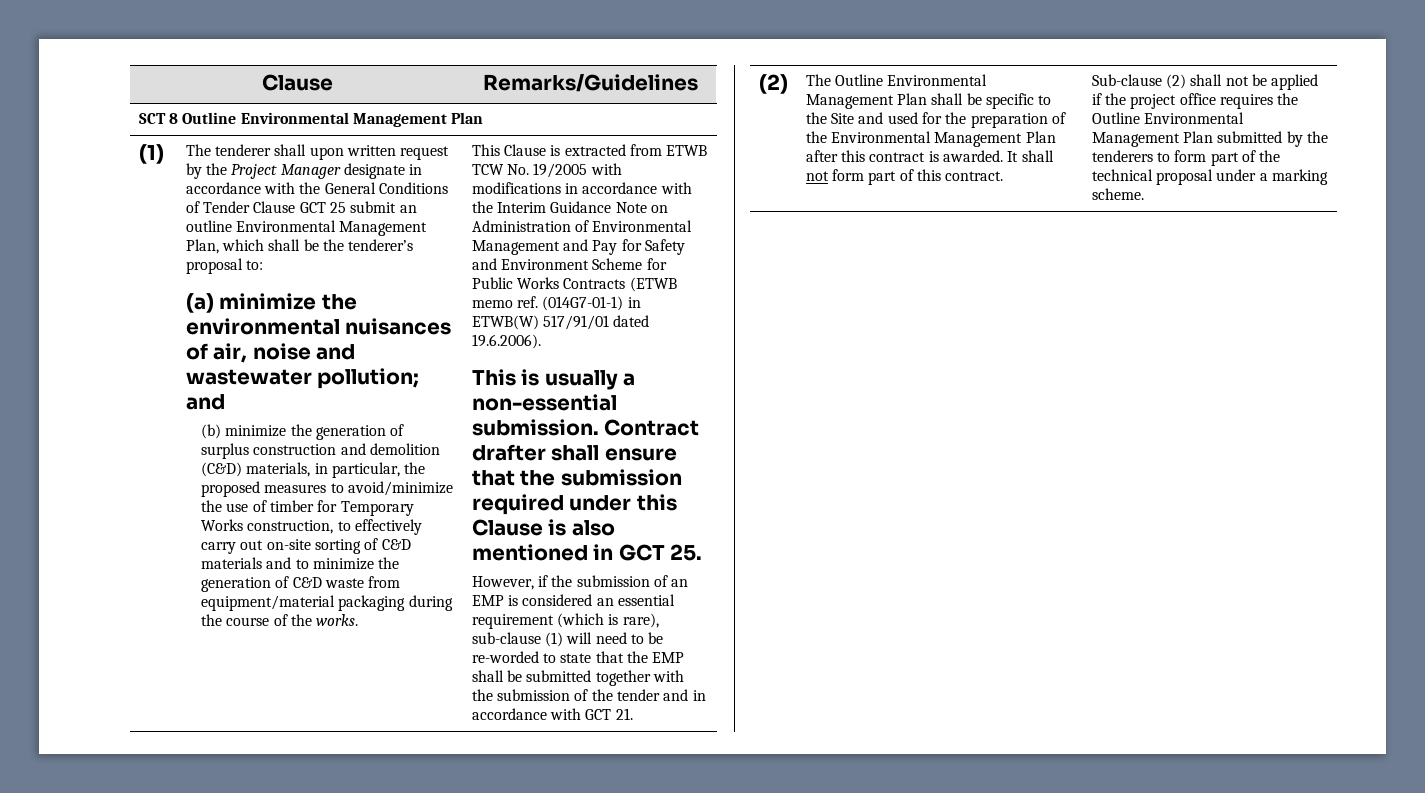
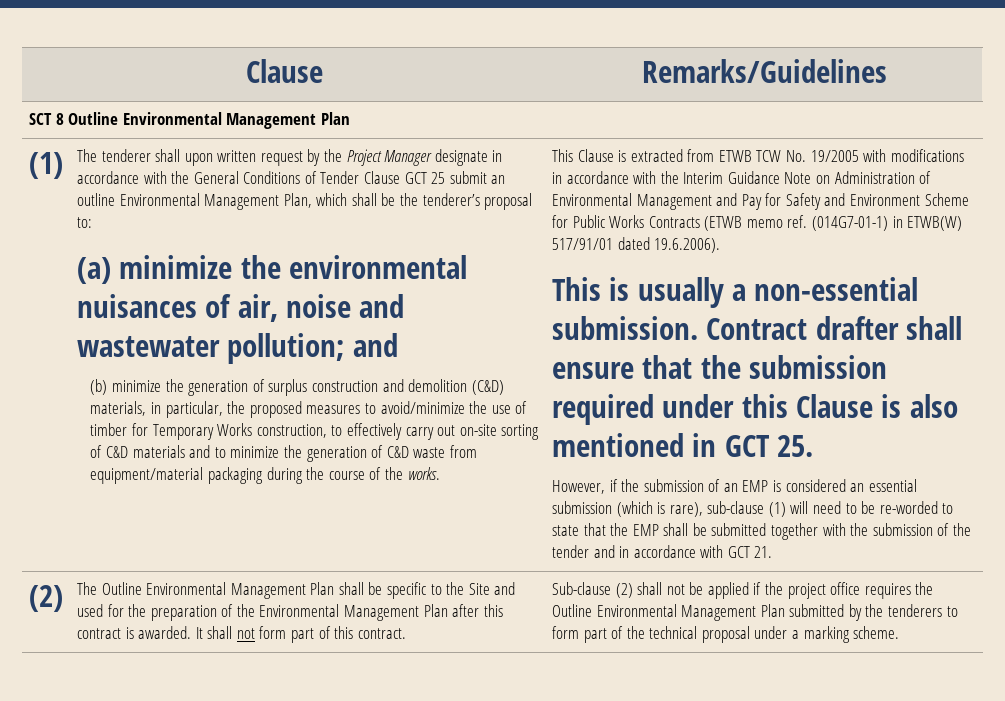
- However, if the submission of an EMP is considered an essential requirement (which is rare), sub-clause (1) will need to be re-worded to state that the EMP shall be submitted together with the submission of the tender and in accordance with GCT 21.
+ However, if the submission of an EMP is considered an essential submission (which is rare), sub-clause (1) will need to be re-worded to state that the EMP shall be submitted together with the submission of the tender and in accordance with GCT 21.

